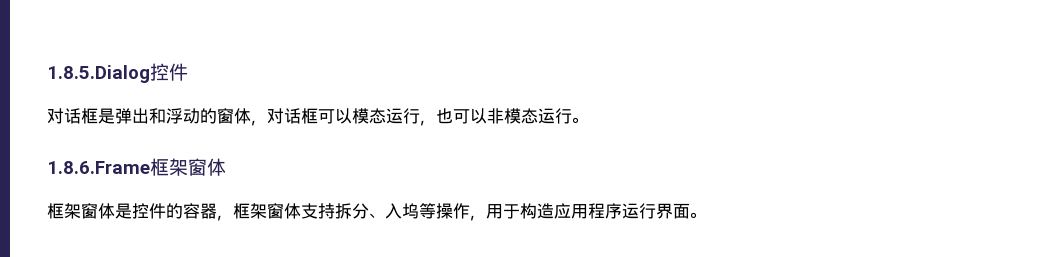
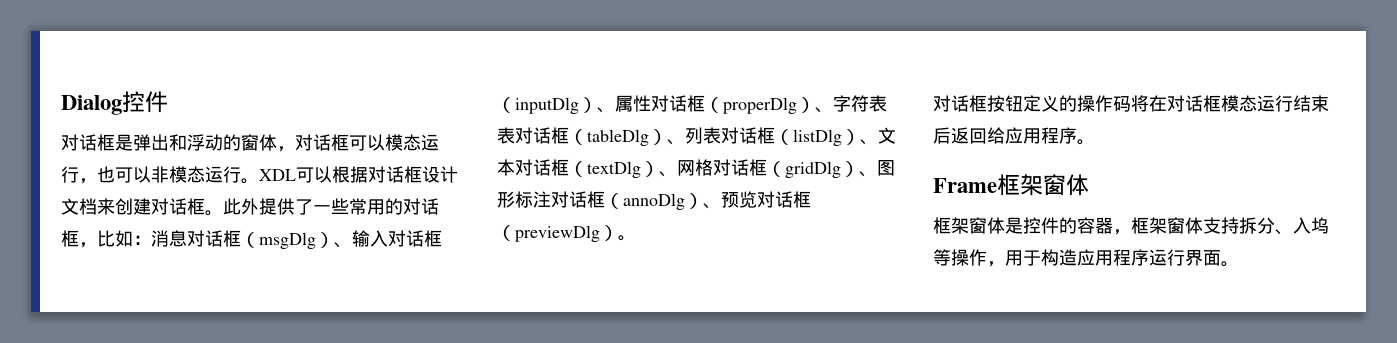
- 1.8.5.Dialog控件
+ Dialog控件
- 对话框是弹出和浮动的窗体，对话框可以模态运行，也可以非模态运行。
- 1.8.6.Frame框架窗体
+ 对话框是弹出和浮动的窗体，对话框可以模态运行，也可以非模态运行。XDL可以根据对话框设计文档来创建对话框。此外提供了一些常用的对话框，比如：消息对话框（msgDlg）、输入对话框（inputDlg）、属性对话框（properDlg）、字符表表对话框（tableDlg）、列表对话框（listDlg）、文本对话框（textDlg）、网格对话框（gridDlg）、图形标注对话框（annoDlg）、预览对话框（previewDlg）。
+ 对话框按钮定义的操作码将在对话框模态运行结束后返回给应用程序。
+ Frame框架窗体

